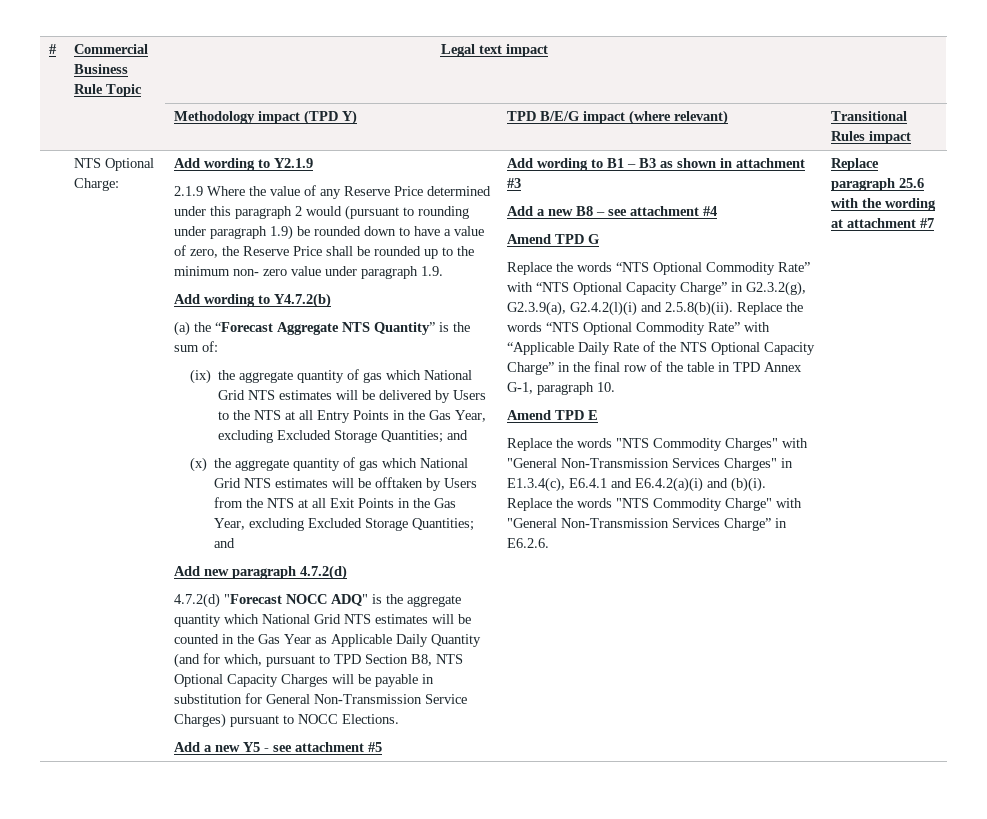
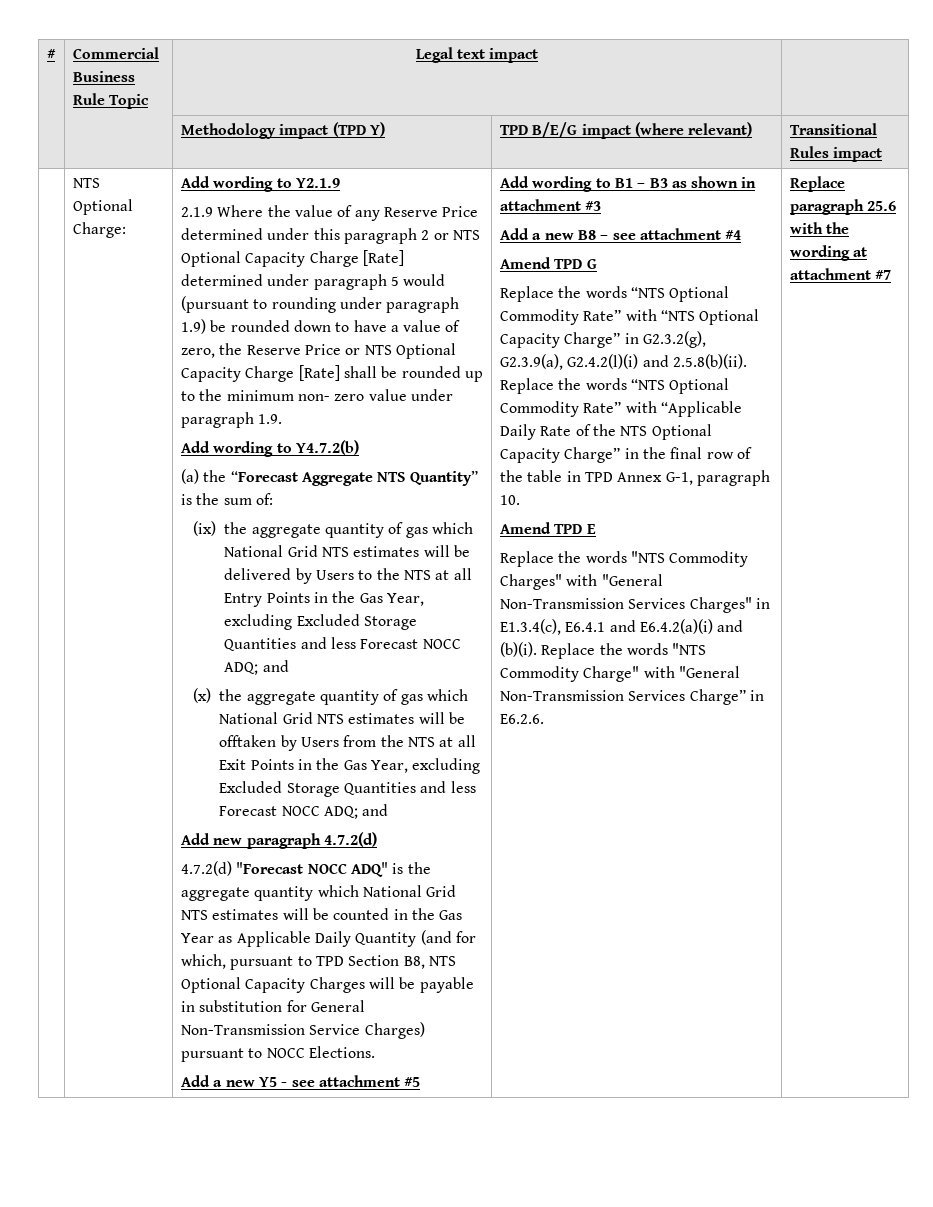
- 2.1.9 Where the value of any Reserve Price determined under this paragraph 2 would (pursuant to rounding under paragraph 1.9) be rounded down to have a value of zero, the Reserve Price shall be rounded up to the minimum non- zero value under paragraph 1.9.
+ 2.1.9 Where the value of any Reserve Price determined under this paragraph 2 or NTS Optional Capacity Charge [Rate] determined under paragraph 5 would (pursuant to rounding under paragraph 1.9) be rounded down to have a value of zero, the Reserve Price or NTS Optional Capacity Charge [Rate] shall be rounded up to the minimum non- zero value under paragraph 1.9.
- (ix) the aggregate quantity of gas which National Grid NTS estimates will be delivered by Users to the NTS at all Entry Points in the Gas Year, excluding Excluded Storage Quantities; and
+ (ix) the aggregate quantity of gas which National Grid NTS estimates will be delivered by Users to the NTS at all Entry Points in the Gas Year, excluding Excluded Storage Quantities and less Forecast NOCC ADQ; and
- (x) the aggregate quantity of gas which National Grid NTS estimates will be offtaken by Users from the NTS at all Exit Points in the Gas Year, excluding Excluded Storage Quantities; and
+ (x) the aggregate quantity of gas which National Grid NTS estimates will be offtaken by Users from the NTS at all Exit Points in the Gas Year, excluding Excluded Storage Quantities and less Forecast NOCC ADQ; and

